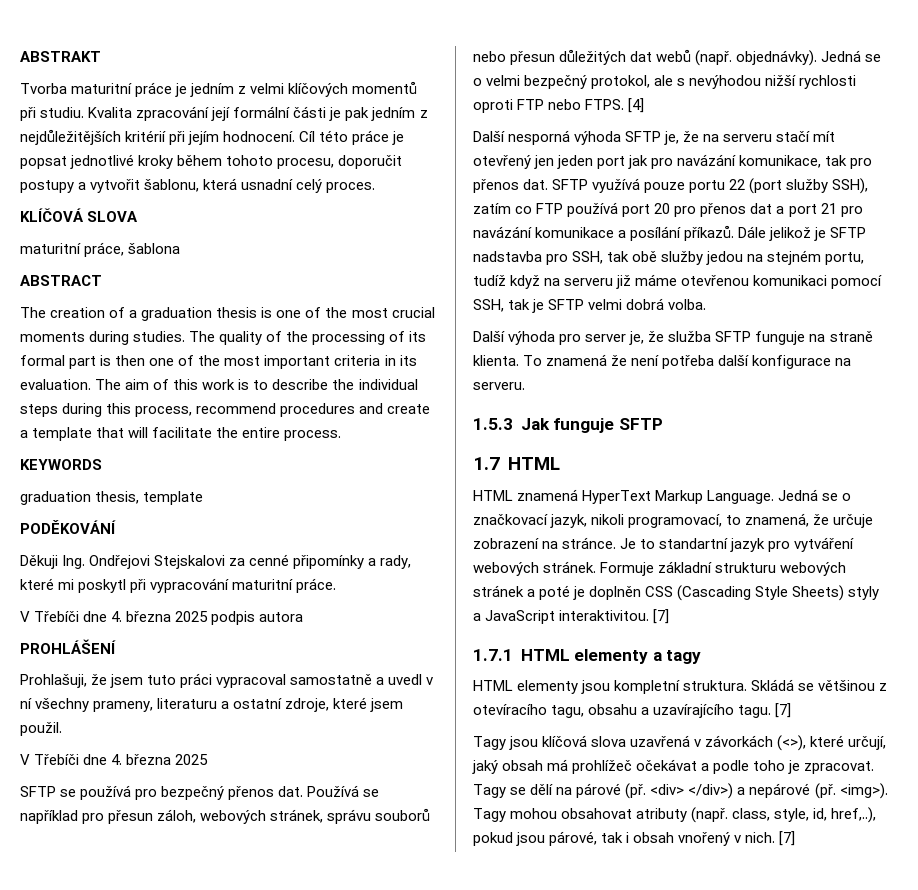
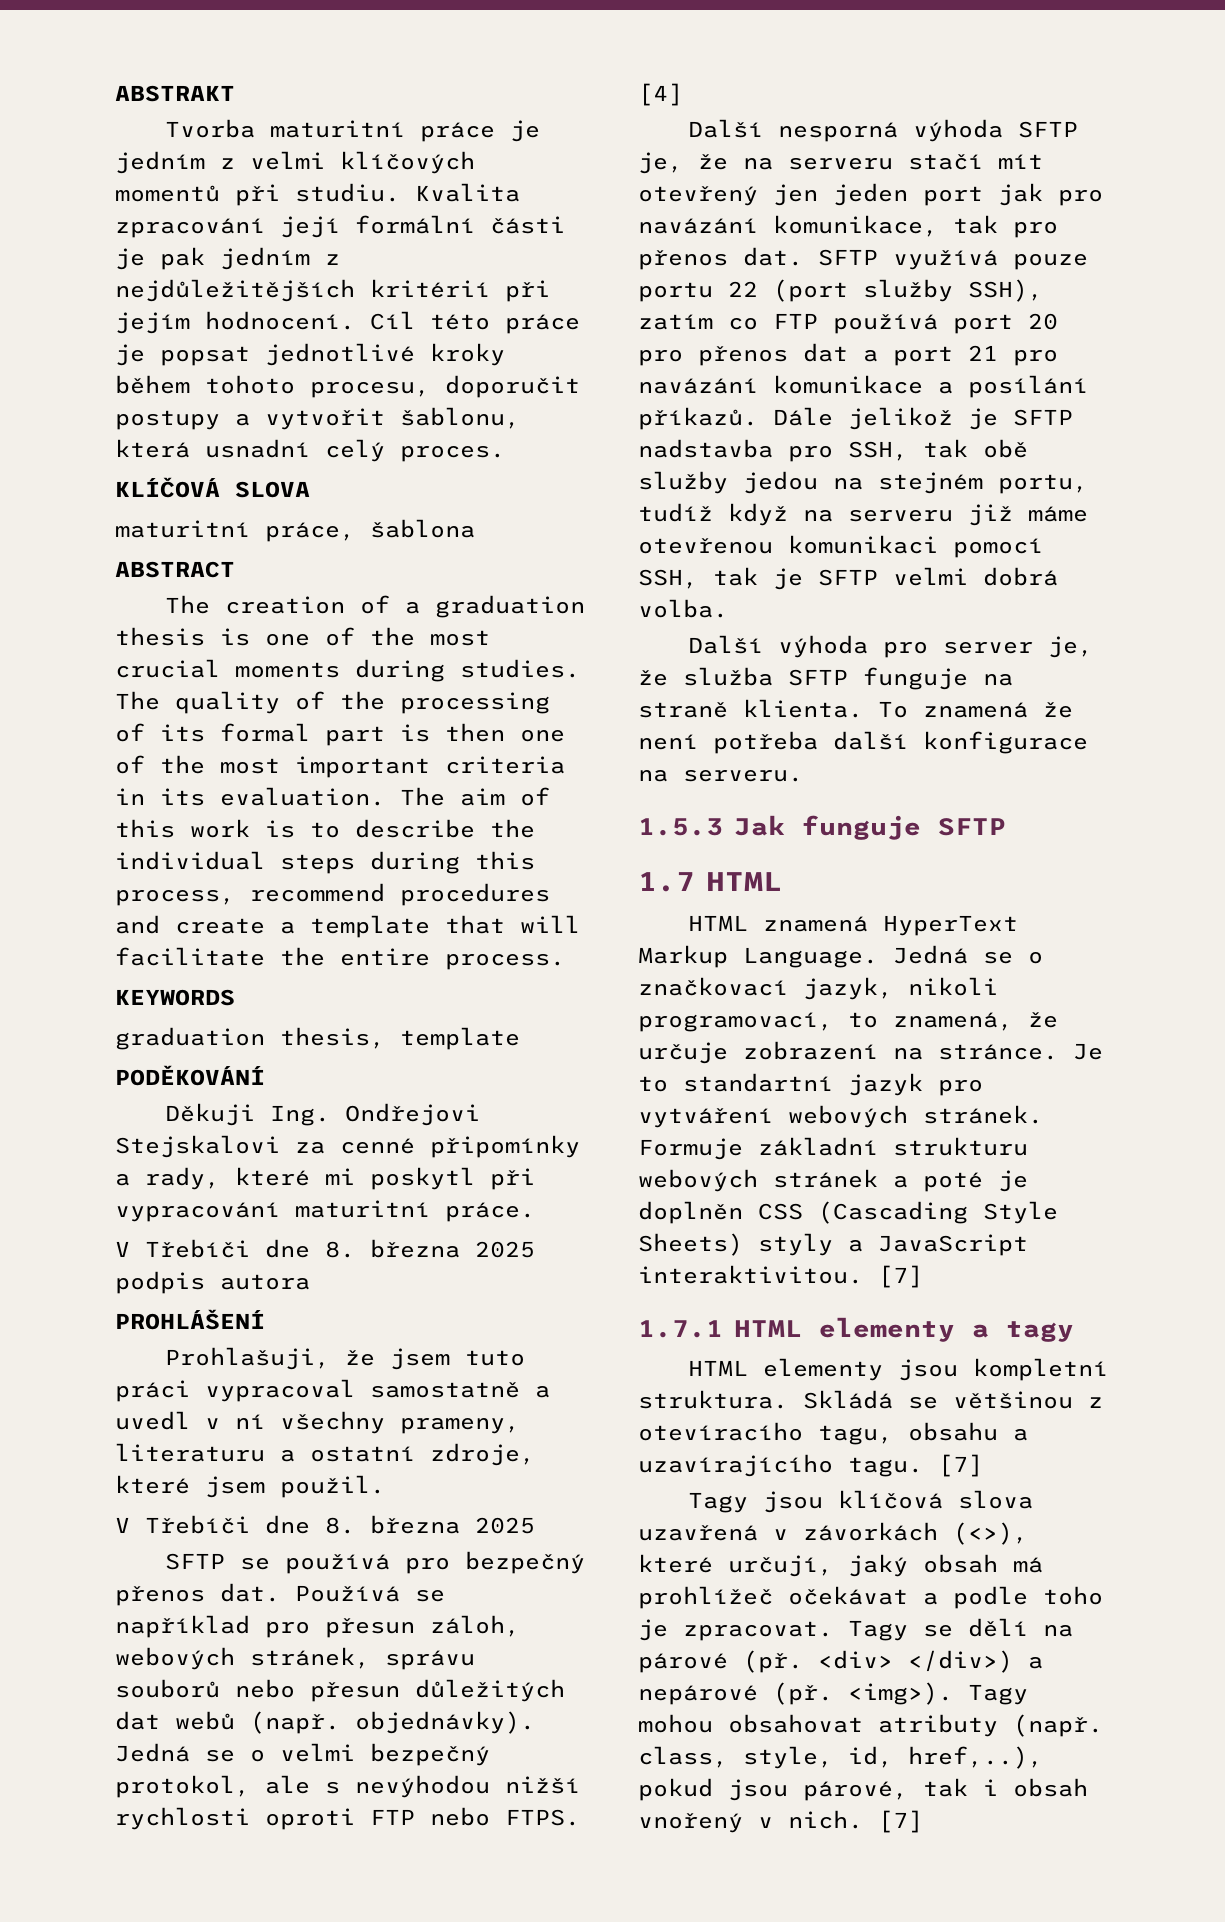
- V Třebíči dne 4. března 2025 podpis autora
+ V Třebíči dne 8. března 2025 podpis autora
  Prohlašuji, že jsem tuto práci vypracoval samostatně a uvedl v ní všechny prameny, literaturu a ostatní zdroje, které jsem použil.
- V Třebíči dne 4. března 2025
+ V Třebíči dne 8. března 2025

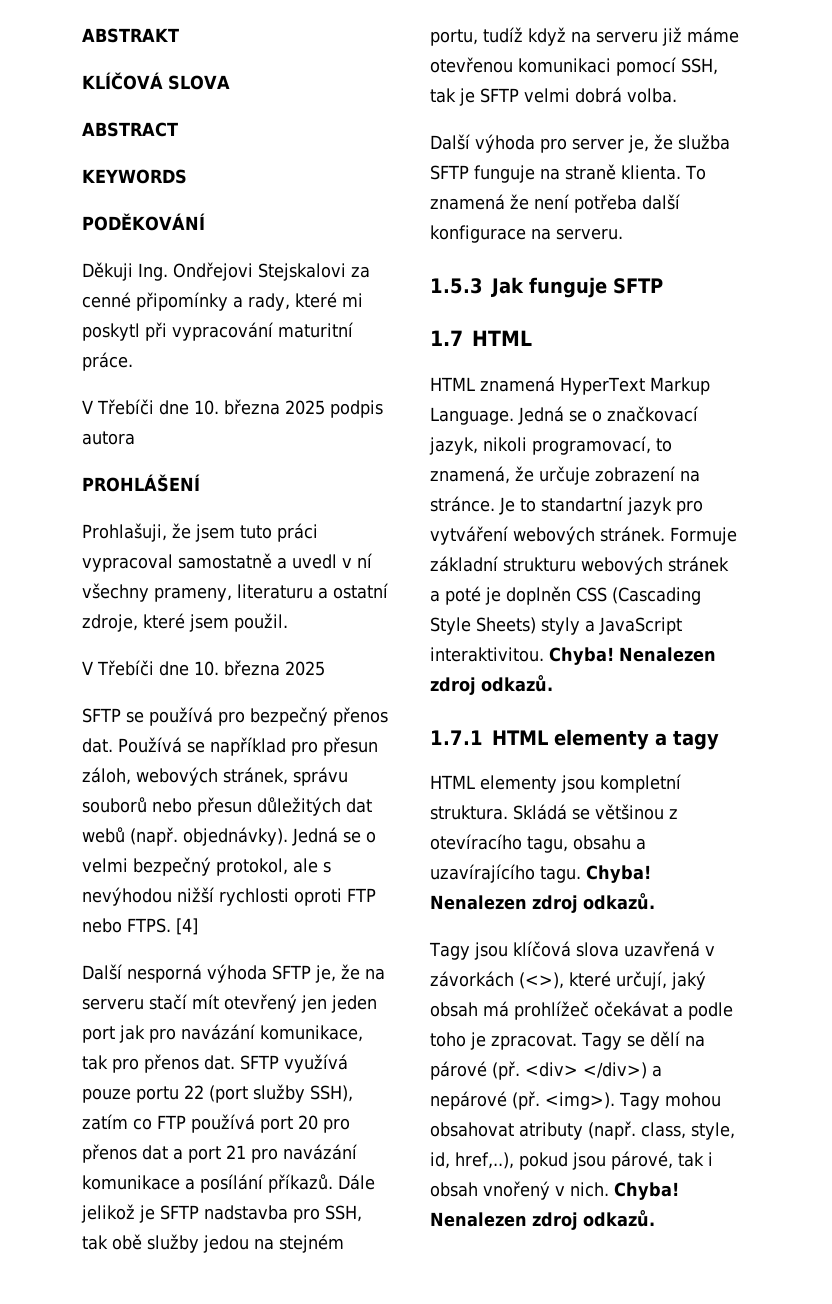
- Tvorba maturitní práce je jedním z velmi klíčových momentů při studiu. Kvalita zpracování její formální části je pak jedním z nejdůležitějších kritérií při jejím hodnocení. Cíl této práce je popsat jednotlivé kroky během tohoto procesu, doporučit postupy a vytvořit šablonu, která usnadní celý proces.
  KLÍČOVÁ SLOVA
- maturitní práce, šablona
  ABSTRACT
- The creation of a graduation thesis is one of the most crucial moments during studies. The quality of the processing of its formal part is then one of the most important criteria in its evaluation. The aim of this work is to describe the individual steps during this process, recommend procedures and create a template that will facilitate the entire process.
  KEYWORDS
- graduation thesis, template
- V Třebíči dne 8. března 2025 podpis autora
+ V Třebíči dne 10. března 2025 podpis autora
  Prohlašuji, že jsem tuto práci vypracoval samostatně a uvedl v ní všechny prameny, literaturu a ostatní zdroje, které jsem použil.
- V Třebíči dne 8. března 2025
+ V Třebíči dne 10. března 2025
- Formuje základní strukturu webových stránek a poté je doplněn CSS (Cascading Style Sheets) styly a JavaScript interaktivitou. [7]
+ Formuje základní strukturu webových stránek a poté je doplněn CSS (Cascading Style Sheets) styly a JavaScript interaktivitou. Chyba! Nenalezen zdroj odkazů.
- Skládá se většinou z otevíracího tagu, obsahu a uzavírajícího tagu. [7]
+ Skládá se většinou z otevíracího tagu, obsahu a uzavírajícího tagu. Chyba! Nenalezen zdroj odkazů.
- Tagy mohou obsahovat atributy (např. class, style, id, href,..), pokud jsou párové, tak i obsah vnořený v nich. [7]
+ Tagy mohou obsahovat atributy (např. class, style, id, href,..), pokud jsou párové, tak i obsah vnořený v nich. Chyba! Nenalezen zdroj odkazů.

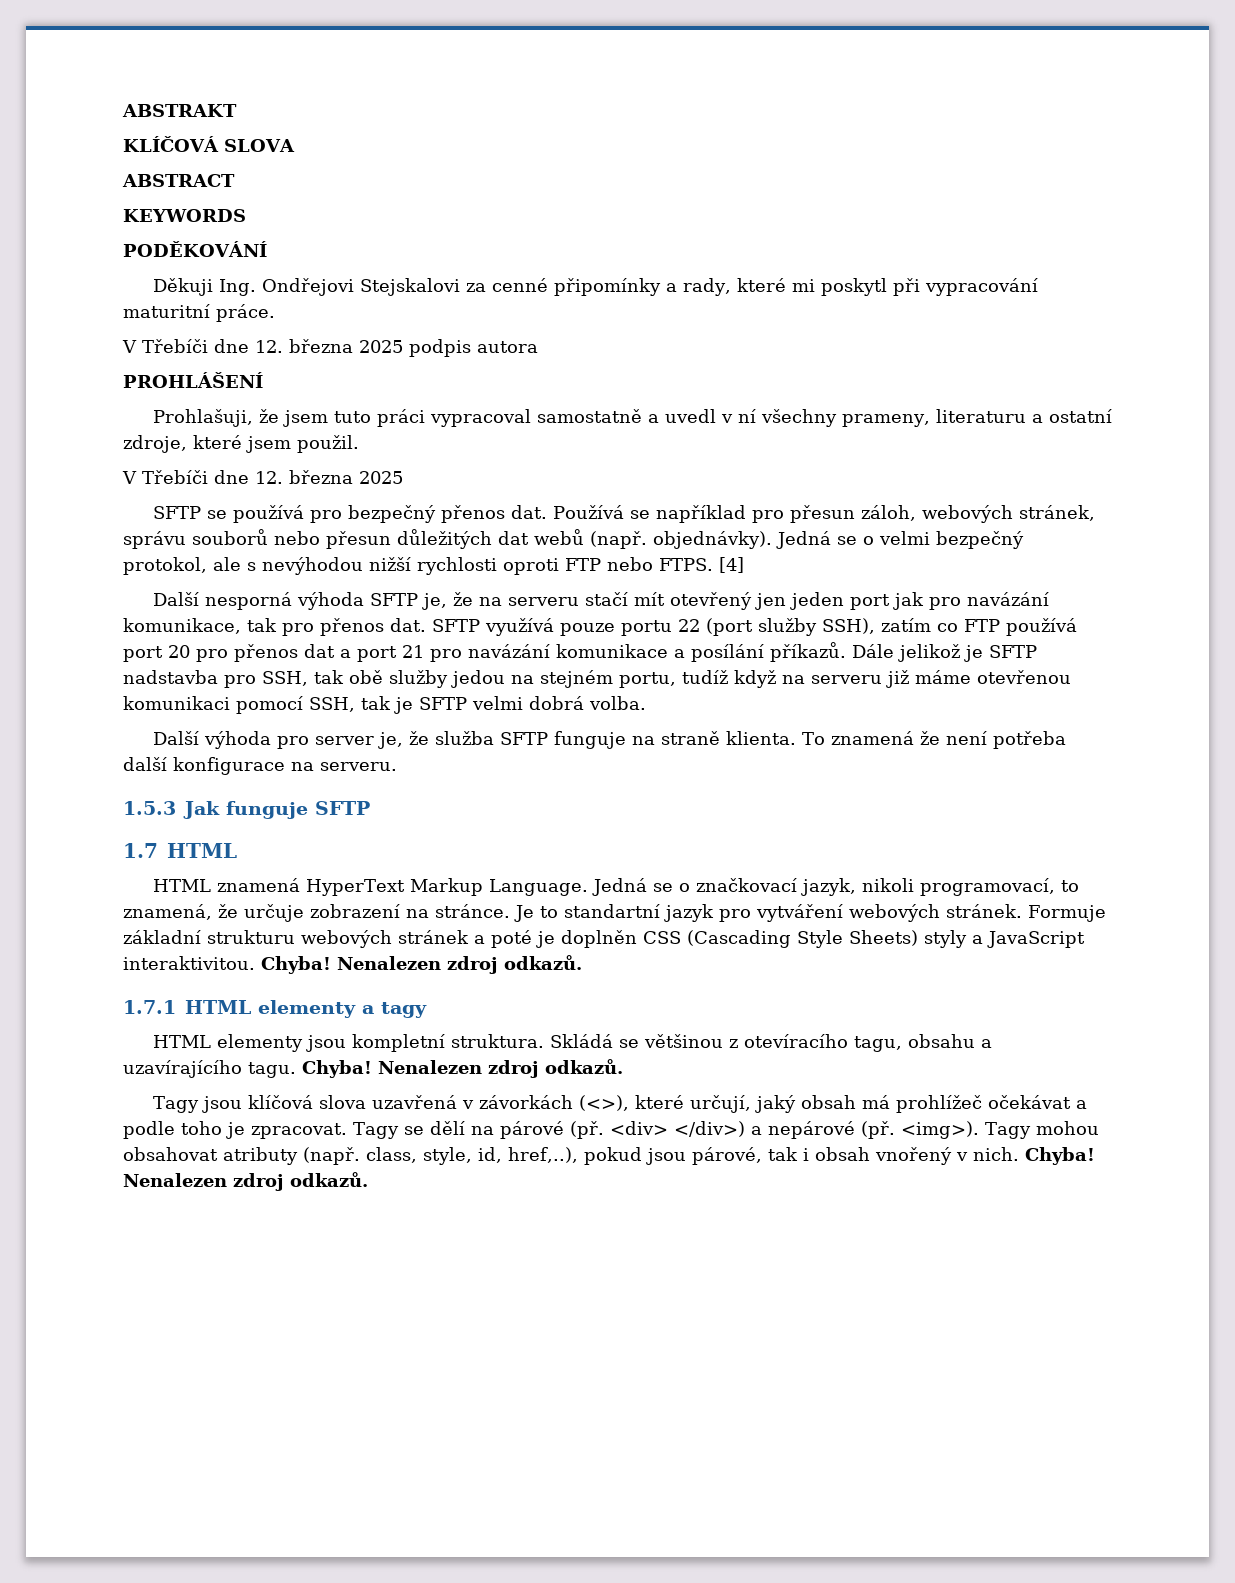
- V Třebíči dne 10. března 2025 podpis autora
+ V Třebíči dne 12. března 2025 podpis autora
  Prohlašuji, že jsem tuto práci vypracoval samostatně a uvedl v ní všechny prameny, literaturu a ostatní zdroje, které jsem použil.
- V Třebíči dne 10. března 2025
+ V Třebíči dne 12. března 2025

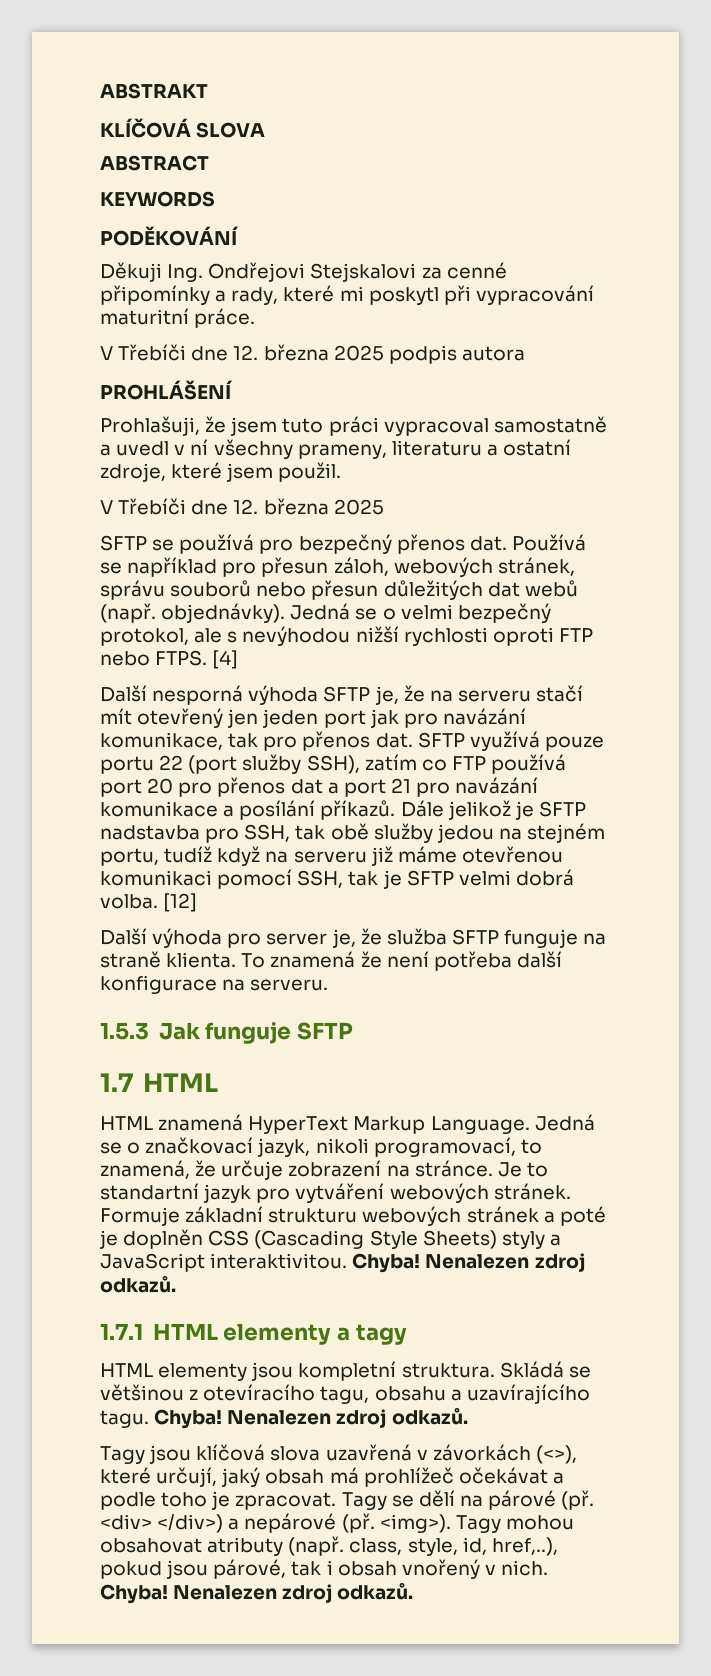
+ [12]

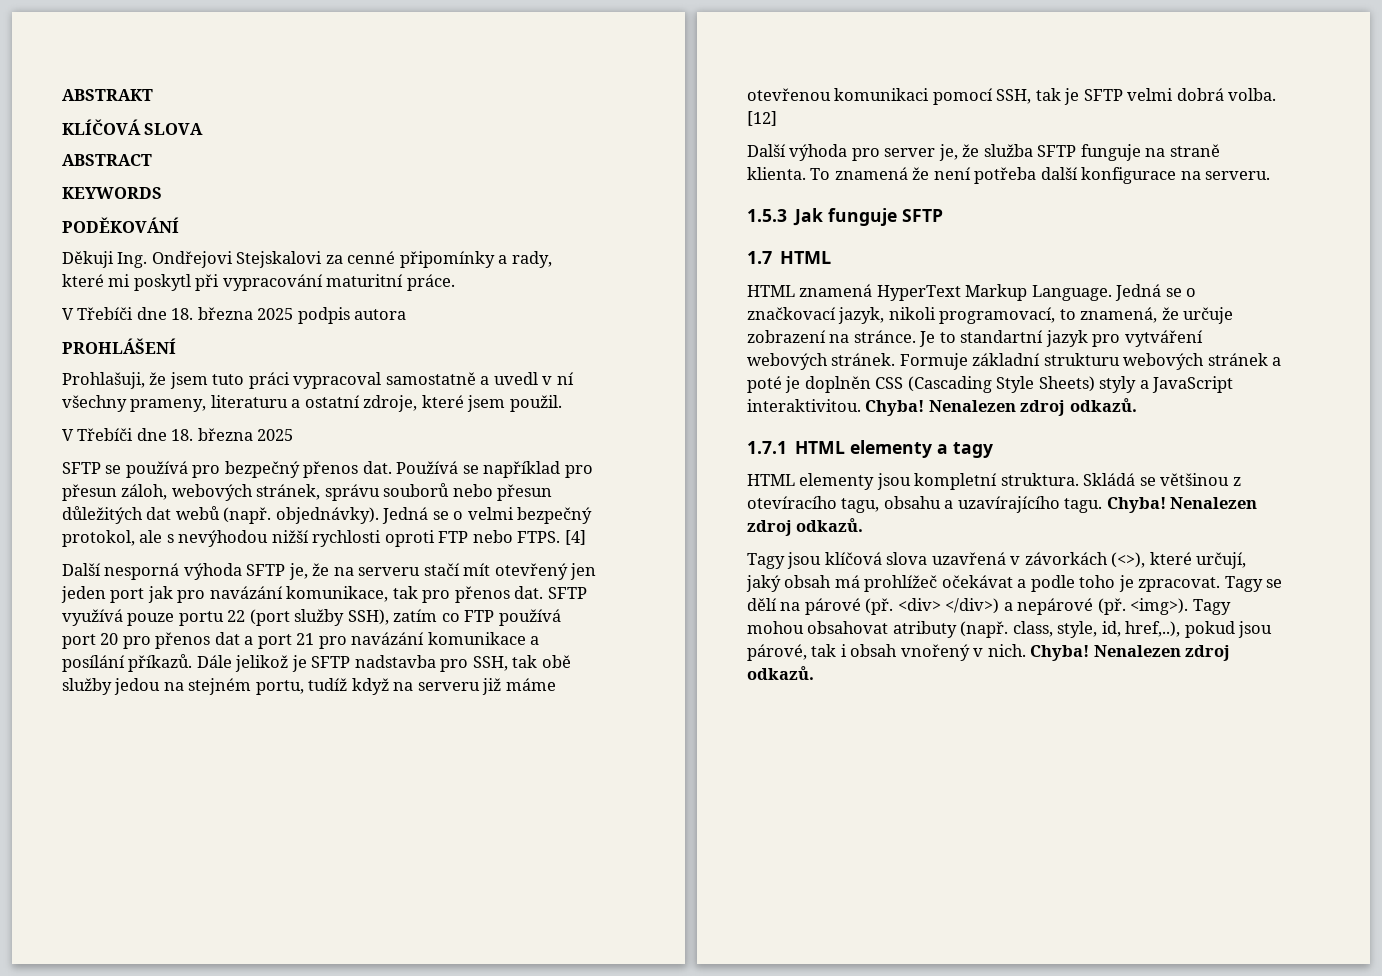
- V Třebíči dne 12. března 2025 podpis autora
+ V Třebíči dne 18. března 2025 podpis autora
  Prohlašuji, že jsem tuto práci vypracoval samostatně a uvedl v ní všechny prameny, literaturu a ostatní zdroje, které jsem použil.
- V Třebíči dne 12. března 2025
+ V Třebíči dne 18. března 2025

